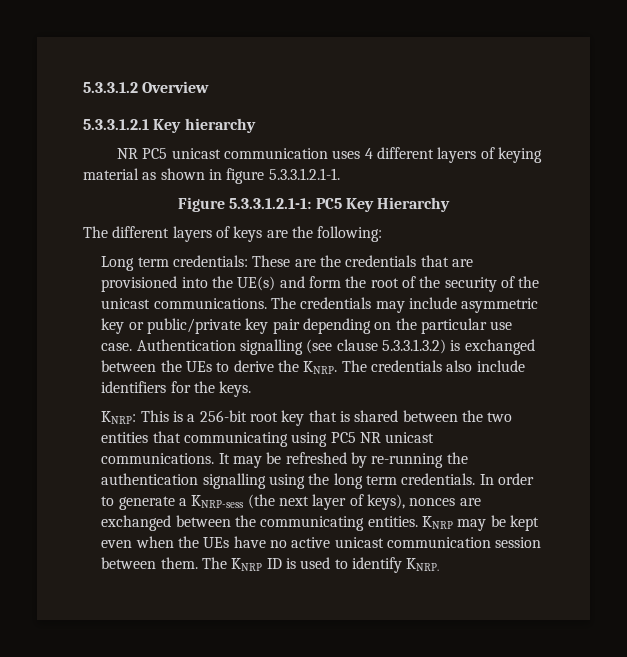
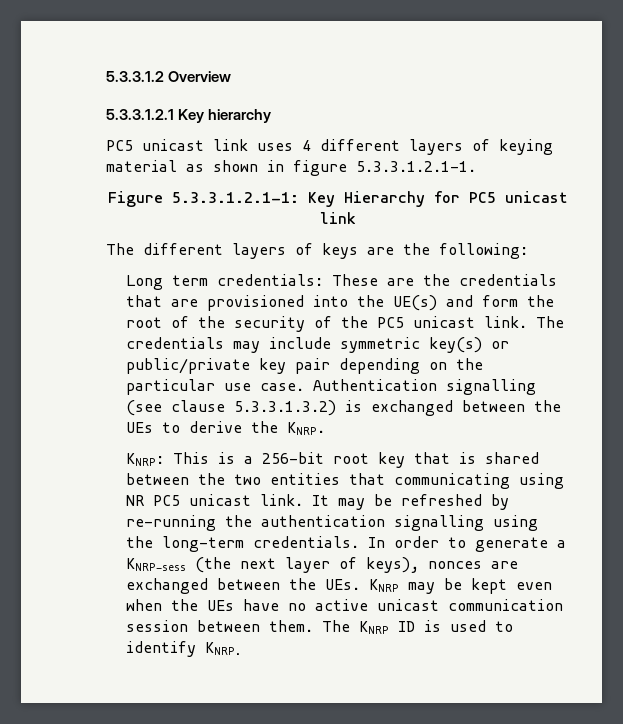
- NR PC5 unicast communication uses 4 different layers of keying material as shown in figure 5.3.3.1.2.1-1.
+ PC5 unicast link uses 4 different layers of keying material as shown in figure 5.3.3.1.2.1-1.
- Figure 5.3.3.1.2.1-1: PC5 Key Hierarchy
+ Figure 5.3.3.1.2.1-1: Key Hierarchy for PC5 unicast link
- Long term credentials: These are the credentials that are provisioned into the UE(s) and form the root of the security of the unicast communications.
+ Long term credentials: These are the credentials that are provisioned into the UE(s) and form the root of the security of the PC5 unicast link.
- The credentials may include asymmetric key or public/private key pair depending on the particular use case.
+ The credentials may include symmetric key(s) or public/private key pair depending on the particular use case.
- The credentials also include identifiers for the keys.
- KNRP: This is a 256-bit root key that is shared between the two entities that communicating using PC5 NR unicast communications.
+ KNRP: This is a 256-bit root key that is shared between the two entities that communicating using NR PC5 unicast link.
- It may be refreshed by re-running the authentication signalling using the long term credentials.
+ It may be refreshed by re-running the authentication signalling using the long-term credentials.
- In order to generate a KNRP-sess (the next layer of keys), nonces are exchanged between the communicating entities. KNRP may be kept even when the UEs have no active unicast communication session between them.
+ In order to generate a KNRP-sess (the next layer of keys), nonces are exchanged between the UEs. KNRP may be kept even when the UEs have no active unicast communication session between them.

